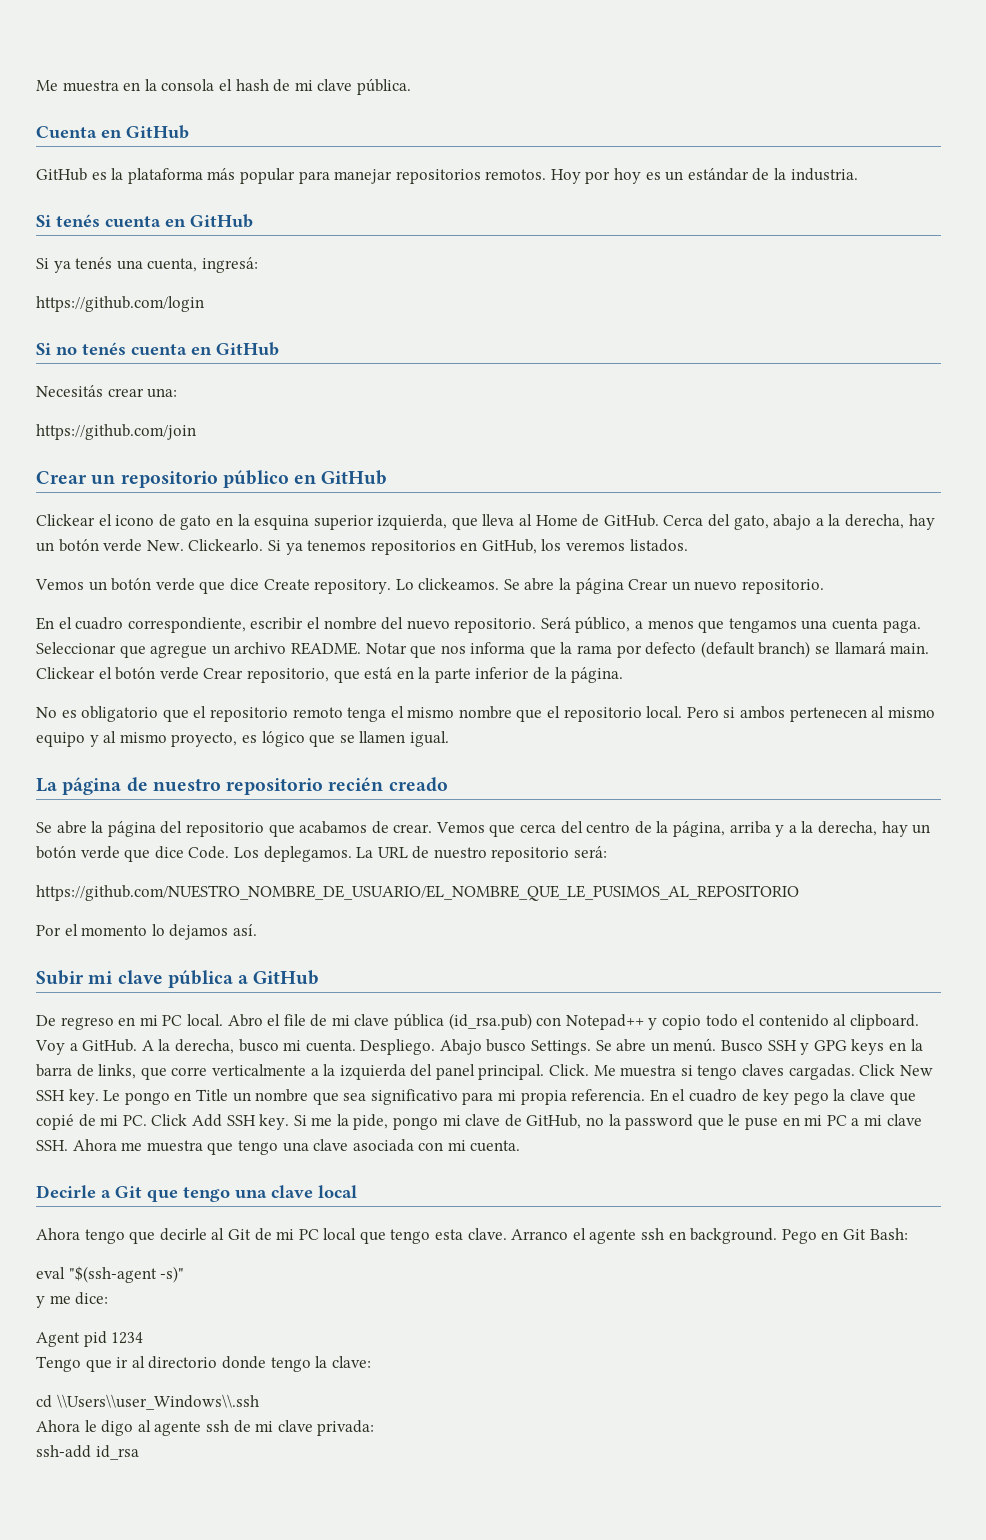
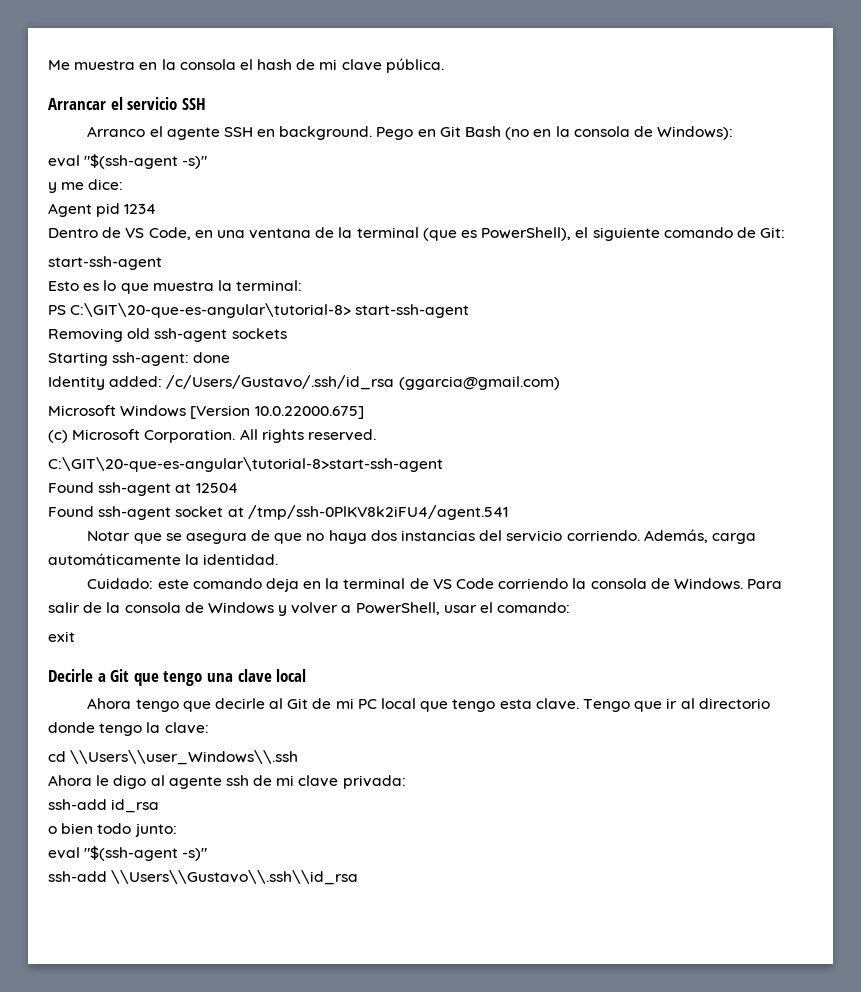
- Cuenta en GitHub
- GitHub es la plataforma más popular para manejar repositorios remotos. Hoy por hoy es un estándar de la industria.
- Si tenés cuenta en GitHub
- Si ya tenés una cuenta, ingresá:
- https://github.com/login
- Si no tenés cuenta en GitHub
- Necesitás crear una:
- https://github.com/join
- Crear un repositorio público en GitHub
- Clickear el icono de gato en la esquina superior izquierda, que lleva al Home de GitHub. Cerca del gato, abajo a la derecha, hay un botón verde New. Clickearlo. Si ya tenemos repositorios en GitHub, los veremos listados.
- Vemos un botón verde que dice Create repository. Lo clickeamos. Se abre la página Crear un nuevo repositorio.
- En el cuadro correspondiente, escribir el nombre del nuevo repositorio. Será público, a menos que tengamos una cuenta paga. Seleccionar que agregue un archivo README. Notar que nos informa que la rama por defecto (default branch) se llamará main. Clickear el botón verde Crear repositorio, que está en la parte inferior de la página.
- No es obligatorio que el repositorio remoto tenga el mismo nombre que el repositorio local. Pero si ambos pertenecen al mismo equipo y al mismo proyecto, es lógico que se llamen igual.
- La página de nuestro repositorio recién creado
- Se abre la página del repositorio que acabamos de crear. Vemos que cerca del centro de la página, arriba y a la derecha, hay un botón verde que dice Code. Los deplegamos. La URL de nuestro repositorio será:
- https://github.com/NUESTRO_NOMBRE_DE_USUARIO/EL_NOMBRE_QUE_LE_PUSIMOS_AL_REPOSITORIO
- Por el momento lo dejamos así.
- Subir mi clave pública a GitHub
- De regreso en mi PC local. Abro el file de mi clave pública (id_rsa.pub) con Notepad++ y copio todo el contenido al clipboard. Voy a GitHub. A la derecha, busco mi cuenta. Despliego. Abajo busco Settings. Se abre un menú. Busco SSH y GPG keys en la barra de links, que corre verticalmente a la izquierda del panel principal. Click. Me muestra si tengo claves cargadas. Click New SSH key. Le pongo en Title un nombre que sea significativo para mi propia referencia. En el cuadro de key pego la clave que copié de mi PC. Click Add SSH key. Si me la pide, pongo mi clave de GitHub, no la password que le puse en mi PC a mi clave SSH. Ahora me muestra que tengo una clave asociada con mi cuenta.
+ Arrancar el servicio SSH
+ Arranco el agente SSH en background. Pego en Git Bash (no en la consola de Windows):
+ eval "$(ssh-agent -s)"
+ y me dice:
+ Agent pid 1234
+ Dentro de VS Code, en una ventana de la terminal (que es PowerShell), el siguiente comando de Git:
+ start-ssh-agent
+ Esto es lo que muestra la terminal:
+ PS C:\GIT\20-que-es-angular\tutorial-8> start-ssh-agent
+ Removing old ssh-agent sockets
+ Starting ssh-agent: done
+ Identity added: /c/Users/Gustavo/.ssh/id_rsa (ggarcia@gmail.com)
+ Microsoft Windows [Version 10.0.22000.675]
+ (c) Microsoft Corporation. All rights reserved.
+ C:\GIT\20-que-es-angular\tutorial-8>start-ssh-agent
+ Found ssh-agent at 12504
+ Found ssh-agent socket at /tmp/ssh-0PlKV8k2iFU4/agent.541
+ Notar que se asegura de que no haya dos instancias del servicio corriendo. Además, carga automáticamente la identidad.
+ Cuidado: este comando deja en la terminal de VS Code corriendo la consola de Windows. Para salir de la consola de Windows y volver a PowerShell, usar el comando:
+ exit
- Ahora tengo que decirle al Git de mi PC local que tengo esta clave. Arranco el agente ssh en background. Pego en Git Bash:
- eval "$(ssh-agent -s)"
- y me dice:
- Agent pid 1234
- Tengo que ir al directorio donde tengo la clave:
+ Ahora tengo que decirle al Git de mi PC local que tengo esta clave. Tengo que ir al directorio donde tengo la clave:
+ o bien todo junto:
+ eval "$(ssh-agent -s)"
+ ssh-add \\Users\\Gustavo\\.ssh\\id_rsa

